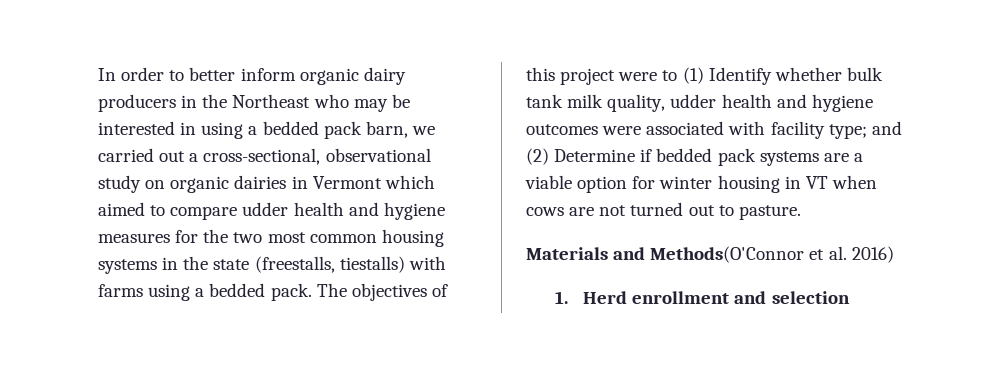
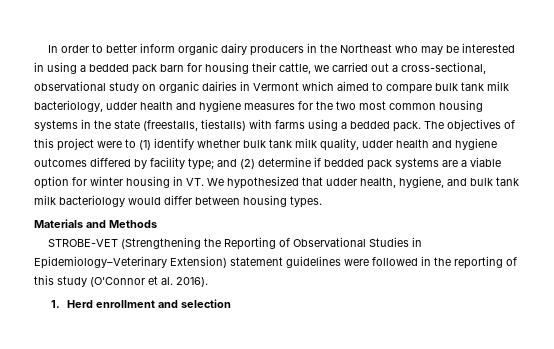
- In order to better inform organic dairy producers in the Northeast who may be interested in using a bedded pack barn, we carried out a cross-sectional, observational study on organic dairies in Vermont which aimed to compare udder health and hygiene measures for the two most common housing systems in the state (freestalls, tiestalls) with farms using a bedded pack.
+ In order to better inform organic dairy producers in the Northeast who may be interested in using a bedded pack barn for housing their cattle, we carried out a cross-sectional, observational study on organic dairies in Vermont which aimed to compare bulk tank milk bacteriology, udder health and hygiene measures for the two most common housing systems in the state (freestalls, tiestalls) with farms using a bedded pack.
- The objectives of this project were to (1) Identify whether bulk tank milk quality, udder health and hygiene outcomes were associated with facility type; and (2) Determine if bedded pack systems are a viable option for winter housing in VT when cows are not turned out to pasture.
- Materials and Methods(O'Connor et al. 2016)
+ The objectives of this project were to (1) identify whether bulk tank milk quality, udder health and hygiene outcomes differed by facility type; and (2) determine if bedded pack systems are a viable option for winter housing in VT. We hypothesized that udder health, hygiene, and bulk tank milk bacteriology would differ between housing types.
+ Materials and Methods
+ STROBE-VET (Strengthening the Reporting of Observational Studies in Epidemiology–Veterinary Extension) statement guidelines were followed in the reporting of this study (O'Connor et al. 2016).

